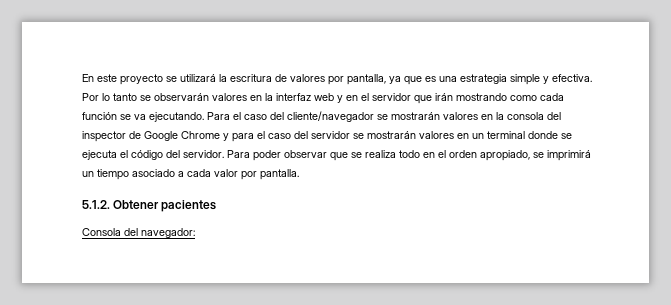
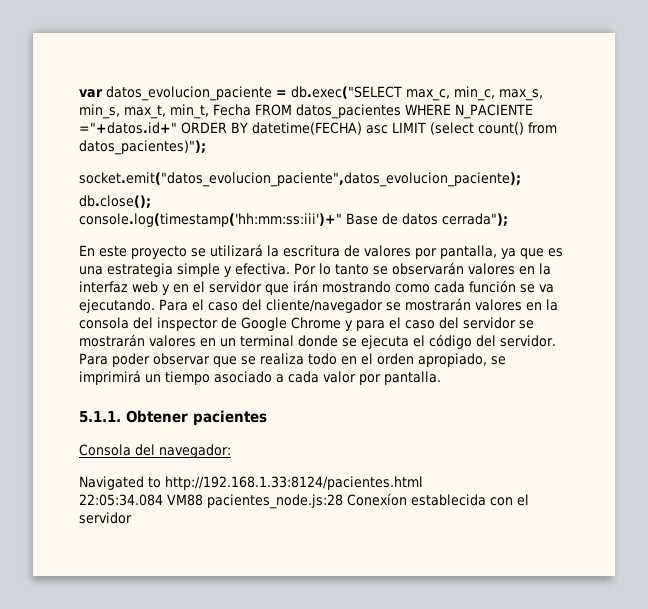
+ var datos_evolucion_paciente = db.exec("SELECT max_c, min_c, max_s, min_s, max_t, min_t, Fecha FROM datos_pacientes WHERE N_PACIENTE ="+datos.id+" ORDER BY datetime(FECHA) asc LIMIT (select count() from datos_pacientes)");
+ socket.emit("datos_evolucion_paciente",datos_evolucion_paciente);
+ db.close();
+ console.log(timestamp('hh:mm:ss:iii')+" Base de datos cerrada");
- 5.1.2. Obtener pacientes
+ 5.1.1. Obtener pacientes
+ Navigated to http://192.168.1.33:8124/pacientes.html
+ 22:05:34.084 VM88 pacientes_node.js:28 Conexíon establecida con el servidor

